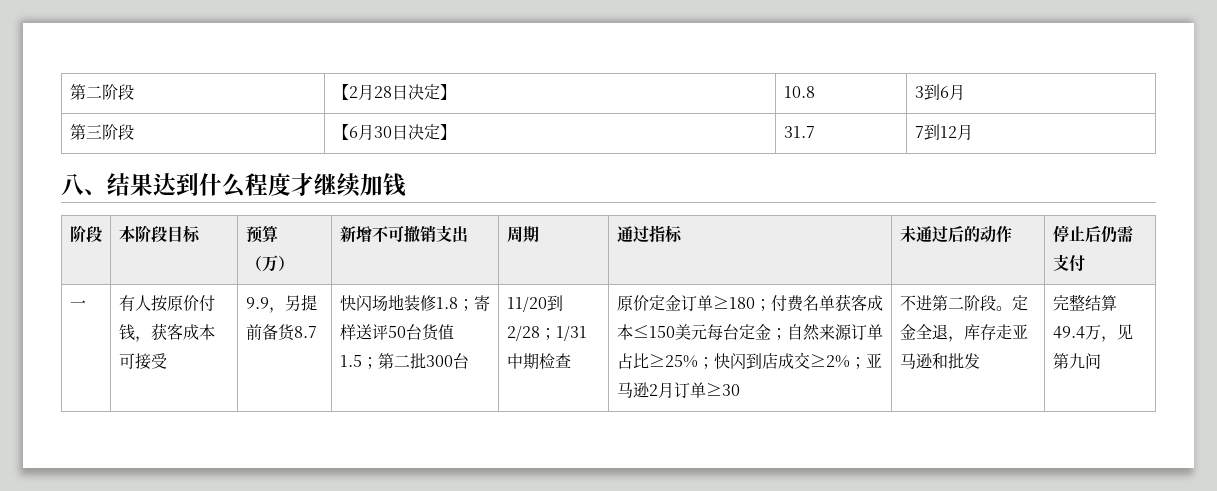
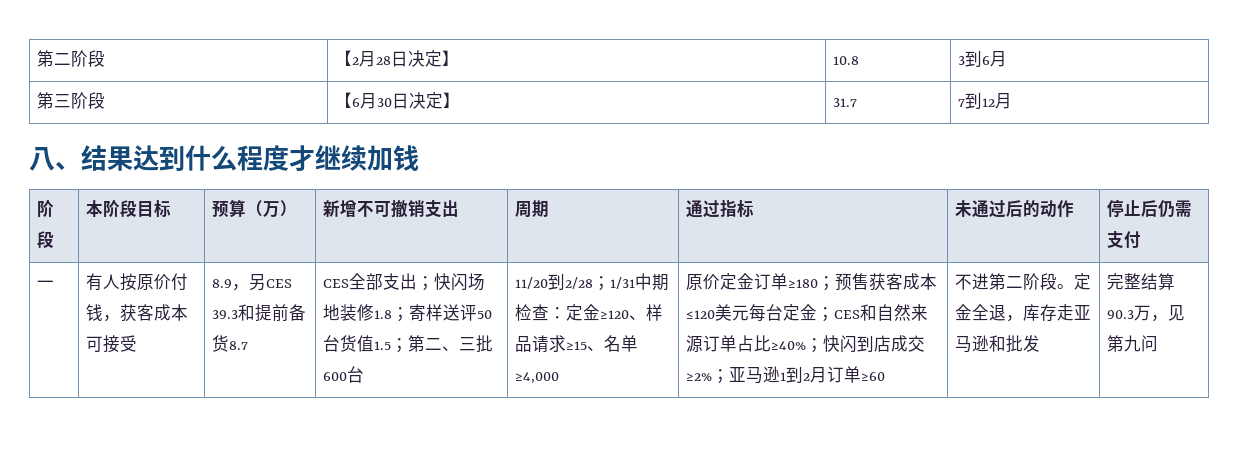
- 9.9，另提前备货8.7
+ 8.9，另CES 39.3和提前备货8.7
- 快闪场地装修1.8；寄样送评50台货值1.5；第二批300台
+ CES全部支出；快闪场地装修1.8；寄样送评50台货值1.5；第二、三批600台
- 11/20到2/28；1/31中期检查
+ 11/20到2/28；1/31中期检查：定金≥120、样品请求≥15、名单≥4,000
- 原价定金订单≥180；付费名单获客成本≤150美元每台定金；自然来源订单占比≥25%；快闪到店成交≥2%；亚马逊2月订单≥30
+ 原价定金订单≥180；预售获客成本≤120美元每台定金；CES和自然来源订单占比≥40%；快闪到店成交≥2%；亚马逊1到2月订单≥60
- 完整结算49.4万，见第九问
+ 完整结算90.3万，见第九问

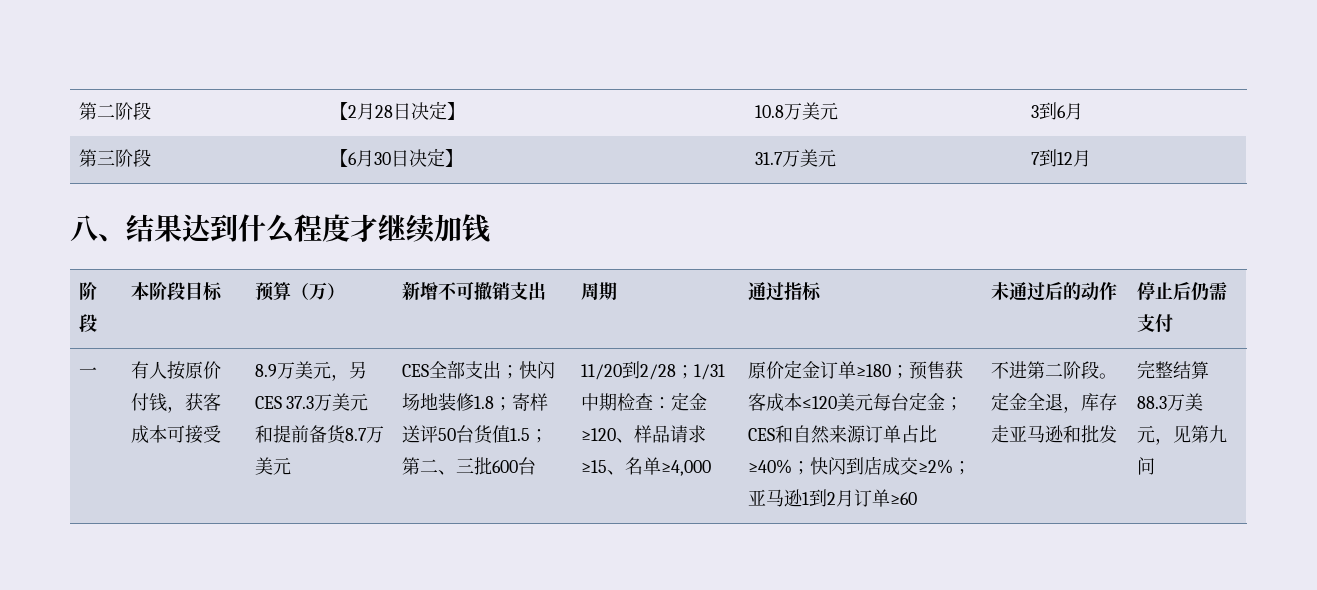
- 第二阶段 | 【2月28日决定】 | 10.8 | 3到6月
+ 第二阶段 | 【2月28日决定】 | 10.8万美元 | 3到6月
- 第三阶段 | 【6月30日决定】 | 31.7 | 7到12月
+ 第三阶段 | 【6月30日决定】 | 31.7万美元 | 7到12月
- 8.9，另CES 39.3和提前备货8.7
+ 8.9万美元，另CES 37.3万美元和提前备货8.7万美元
- 完整结算90.3万，见第九问
+ 完整结算88.3万美元，见第九问

